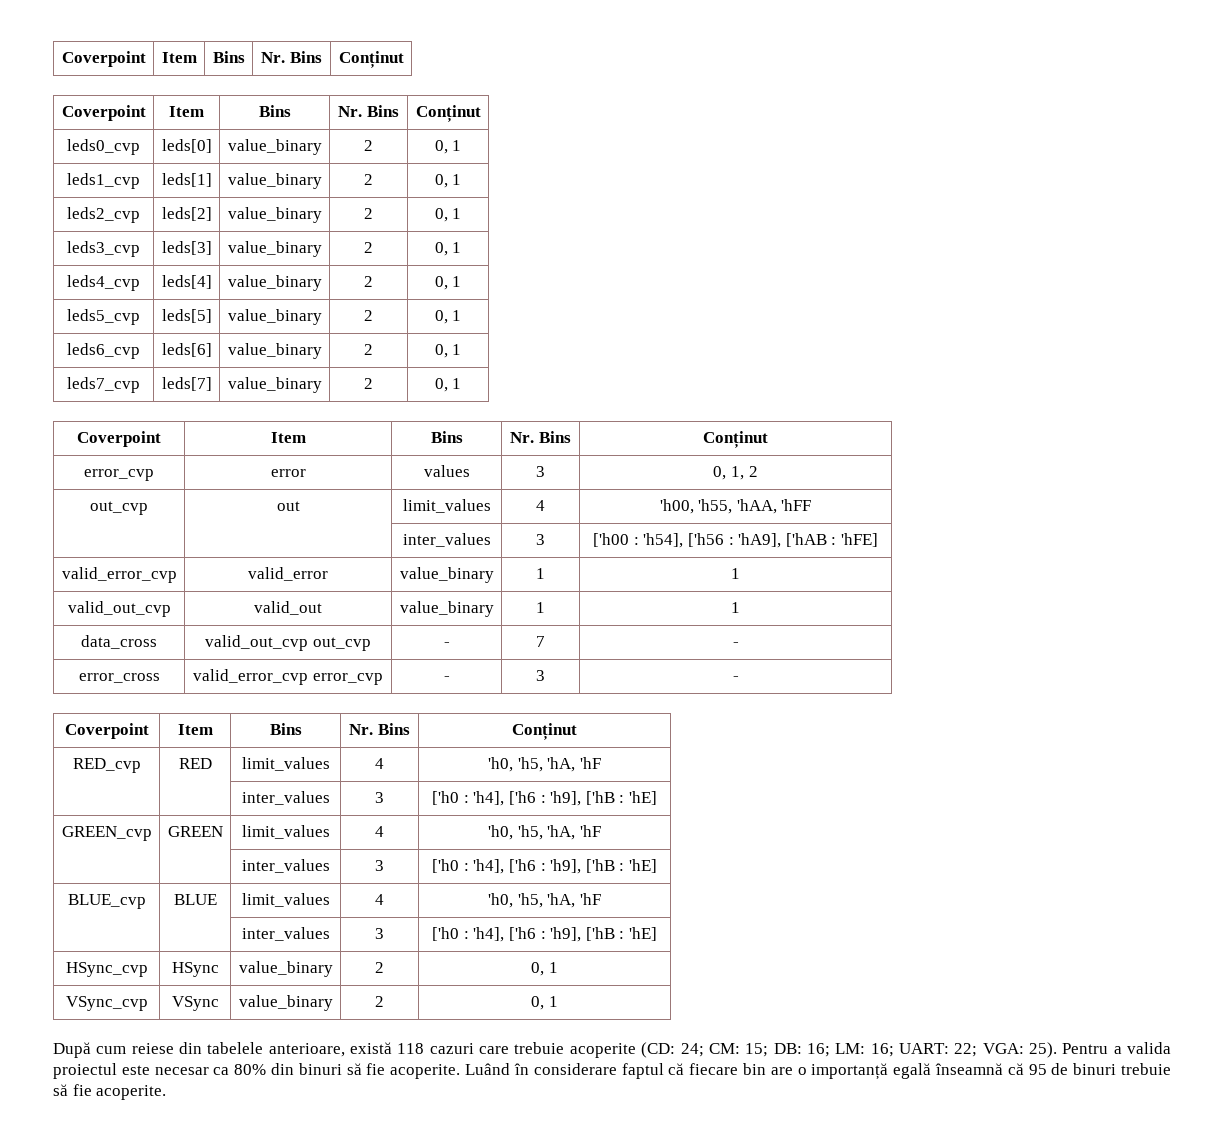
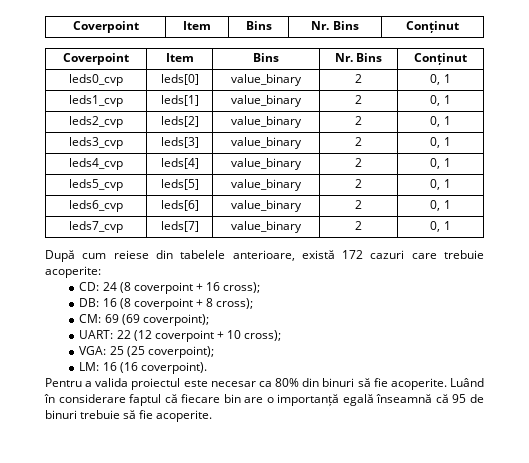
  leds7_cvp | leds[7] | value_binary | 2 | 0, 1
- Coverpoint | Item | Bins | Nr. Bins | Conținut
- error_cvp | error | values | 3 | 0, 1, 2
- out_cvp | out | limit_values | 4 | 'h00, 'h55, 'hAA, 'hFF
- | | inter_values | 3 | ['h00 : 'h54], ['h56 : 'hA9], ['hAB : 'hFE]
- valid_error_cvp | valid_error | value_binary | 1 | 1
- valid_out_cvp | valid_out | value_binary | 1 | 1
- data_cross | valid_out_cvp out_cvp | - | 7 | -
- error_cross | valid_error_cvp error_cvp | - | 3 | -
- Coverpoint | Item | Bins | Nr. Bins | Conținut
- RED_cvp | RED | limit_values | 4 | 'h0, 'h5, 'hA, 'hF
- | | inter_values | 3 | ['h0 : 'h4], ['h6 : 'h9], ['hB : 'hE]
- GREEN_cvp | GREEN | limit_values | 4 | 'h0, 'h5, 'hA, 'hF
- | | inter_values | 3 | ['h0 : 'h4], ['h6 : 'h9], ['hB : 'hE]
- BLUE_cvp | BLUE | limit_values | 4 | 'h0, 'h5, 'hA, 'hF
- | | inter_values | 3 | ['h0 : 'h4], ['h6 : 'h9], ['hB : 'hE]
- HSync_cvp | HSync | value_binary | 2 | 0, 1
- VSync_cvp | VSync | value_binary | 2 | 0, 1
- După cum reiese din tabelele anterioare, există 118 cazuri care trebuie acoperite (CD: 24; CM: 15; DB: 16; LM: 16; UART: 22; VGA: 25). Pentru a valida proiectul este necesar ca 80% din binuri să fie acoperite.
+ După cum reiese din tabelele anterioare, există 172 cazuri care trebuie acoperite:
+ CD: 24 (8 coverpoint + 16 cross);
+ DB: 16 (8 coverpoint + 8 cross);
+ CM: 69 (69 coverpoint);
+ UART: 22 (12 coverpoint + 10 cross);
+ VGA: 25 (25 coverpoint);
+ LM: 16 (16 coverpoint).
+ Pentru a valida proiectul este necesar ca 80% din binuri să fie acoperite.

